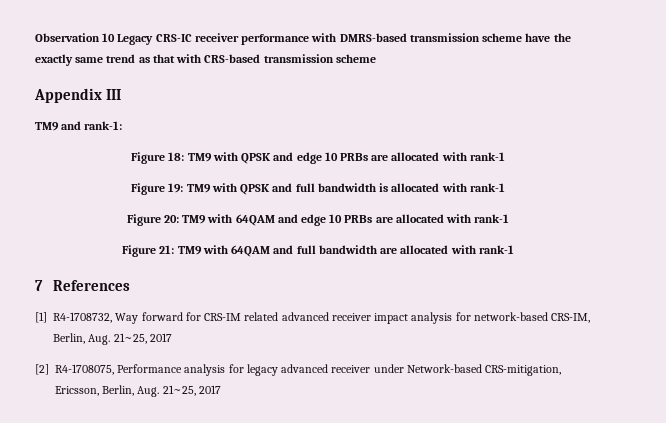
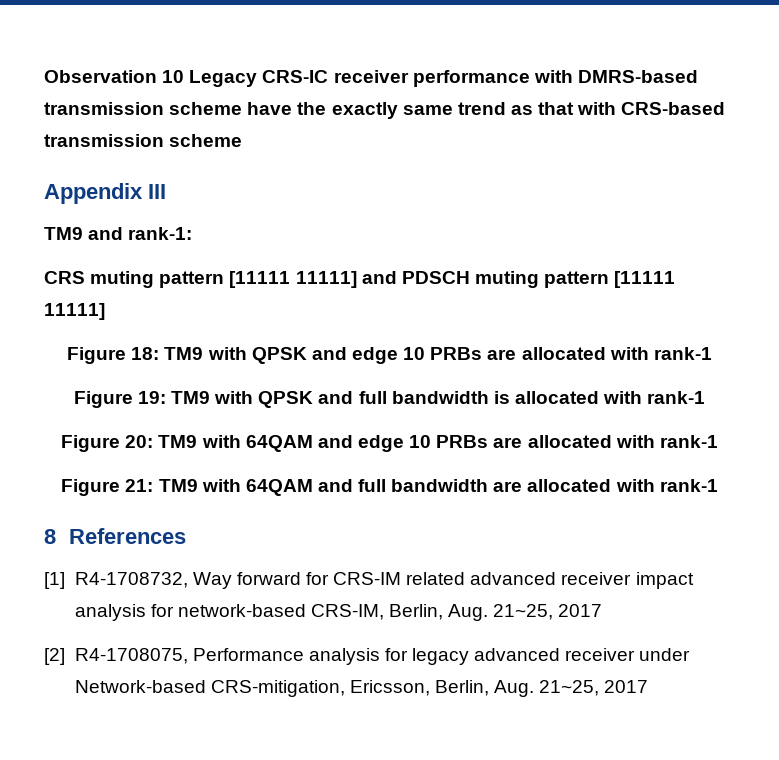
+ CRS muting pattern [11111 11111] and PDSCH muting pattern [11111 11111]
- 7 References
+ 8 References

